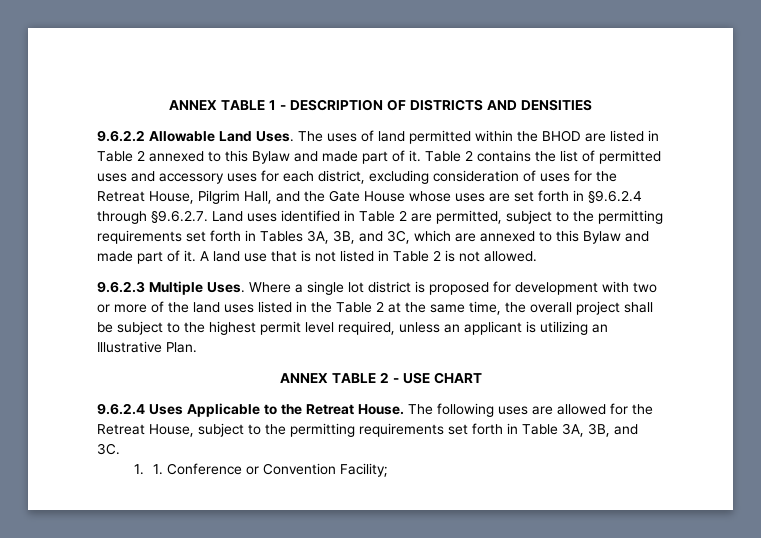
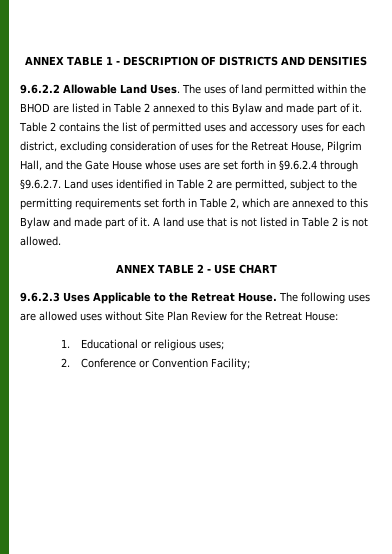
- Table 2 contains the list of permitted uses and accessory uses for each district, excluding consideration of uses for the Retreat House, Pilgrim Hall, and the Gate House whose uses are set forth in §9.6.2.4 through §9.6.2.7. Land uses identified in Table 2 are permitted, subject to the permitting requirements set forth in Tables 3A, 3B, and 3C, which are annexed to this Bylaw and made part of it.
+ Table 2 contains the list of permitted uses and accessory uses for each district, excluding consideration of uses for the Retreat House, Pilgrim Hall, and the Gate House whose uses are set forth in §9.6.2.4 through §9.6.2.7. Land uses identified in Table 2 are permitted, subject to the permitting requirements set forth in Table 2, which are annexed to this Bylaw and made part of it.
- 9.6.2.3 Multiple Uses. Where a single lot district is proposed for development with two or more of the land uses listed in the Table 2 at the same time, the overall project shall be subject to the highest permit level required, unless an applicant is utilizing an Illustrative Plan.
- 9.6.2.4 Uses Applicable to the Retreat House.
+ 9.6.2.3 Uses Applicable to the Retreat House.
- The following uses are allowed for the Retreat House, subject to the permitting requirements set forth in Table 3A, 3B, and 3C.
- 1. 1. Conference or Convention Facility;
+ The following uses are allowed uses without Site Plan Review for the Retreat House:
+ 1. Educational or religious uses;
+ 2. Conference or Convention Facility;

